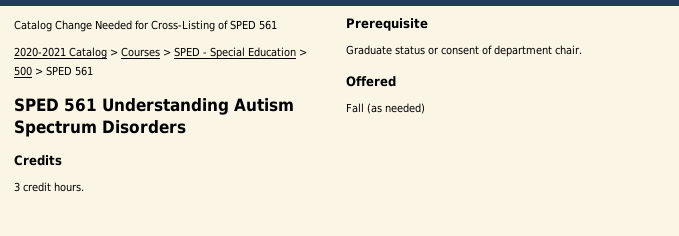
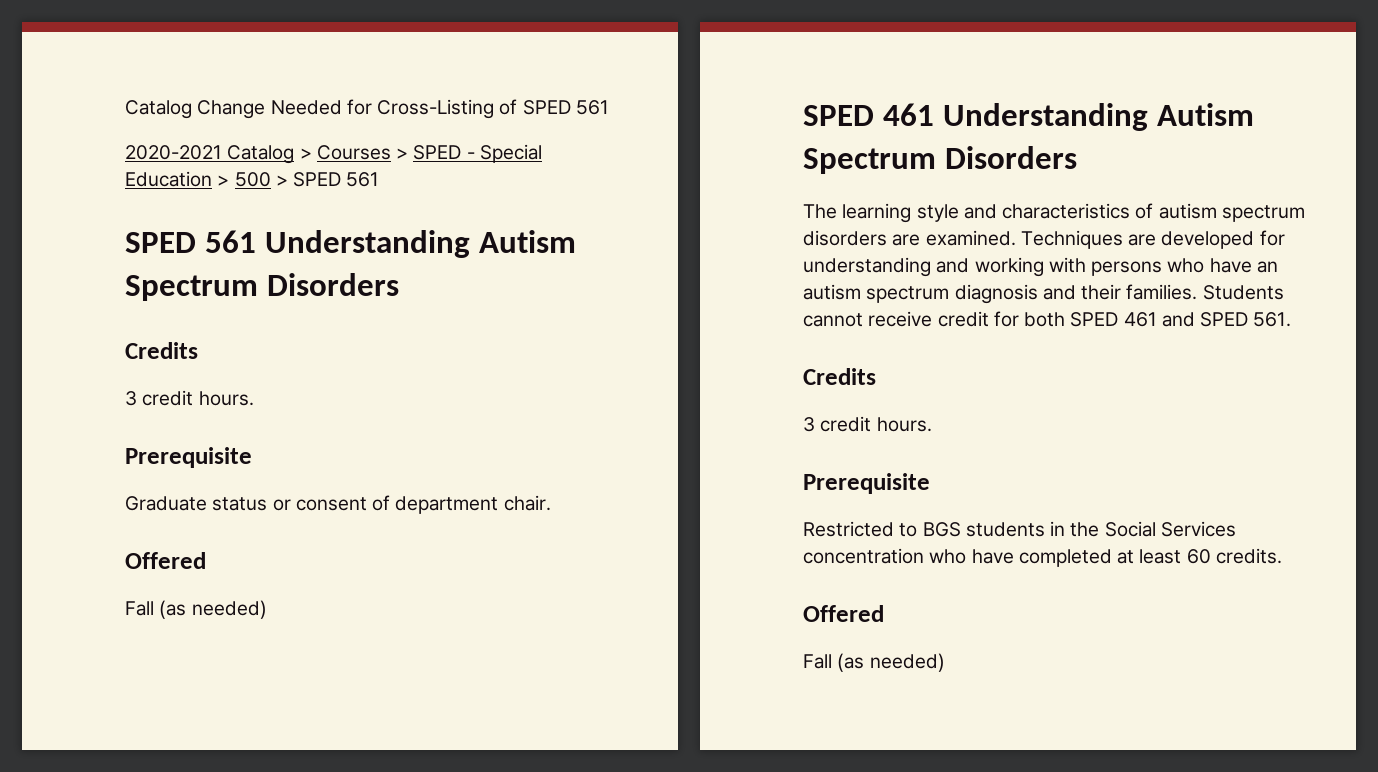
+ SPED 461 Understanding Autism Spectrum Disorders
+ The learning style and characteristics of autism spectrum disorders are examined. Techniques are developed for understanding and working with persons who have an autism spectrum diagnosis and their families. Students cannot receive credit for both SPED 461 and SPED 561.
+ Credits
+ 3 credit hours.
+ Prerequisite
+ Restricted to BGS students in the Social Services concentration who have completed at least 60 credits.
+ Offered
+ Fall (as needed)

